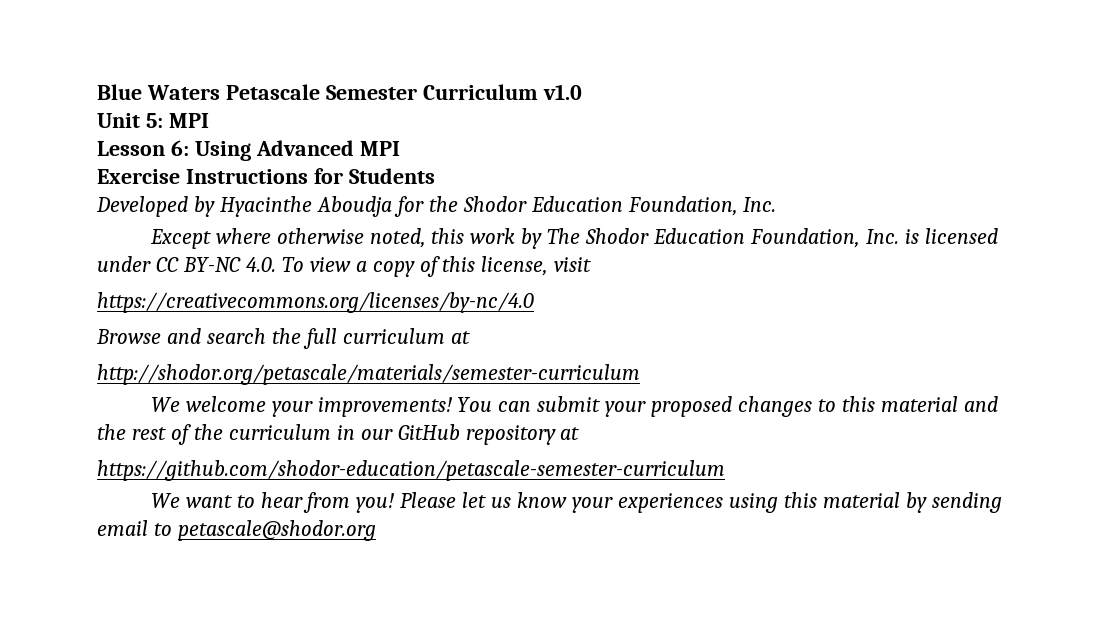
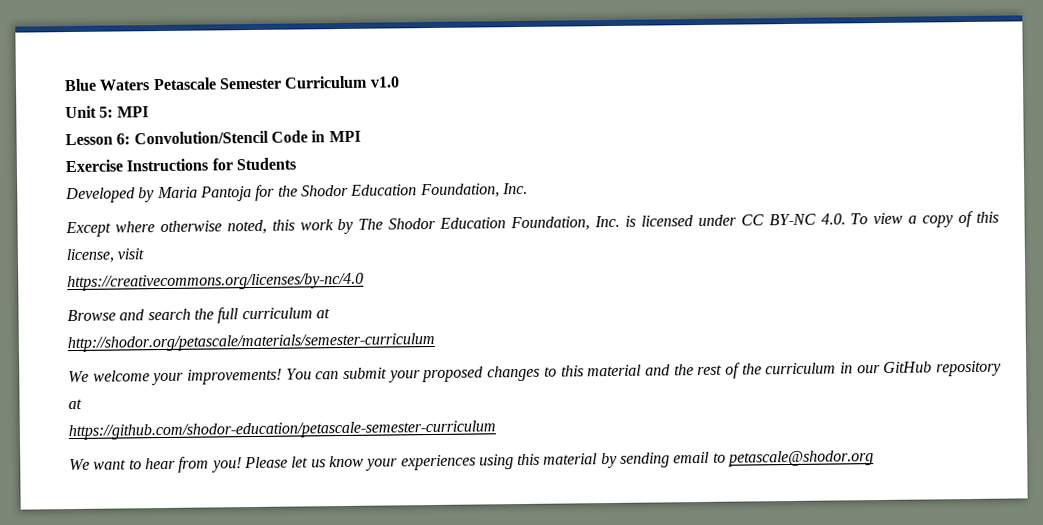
- Lesson 6: Using Advanced MPI
+ Lesson 6: Convolution/Stencil Code in MPI
- Developed by Hyacinthe Aboudja for the Shodor Education Foundation, Inc.
+ Developed by Maria Pantoja for the Shodor Education Foundation, Inc.

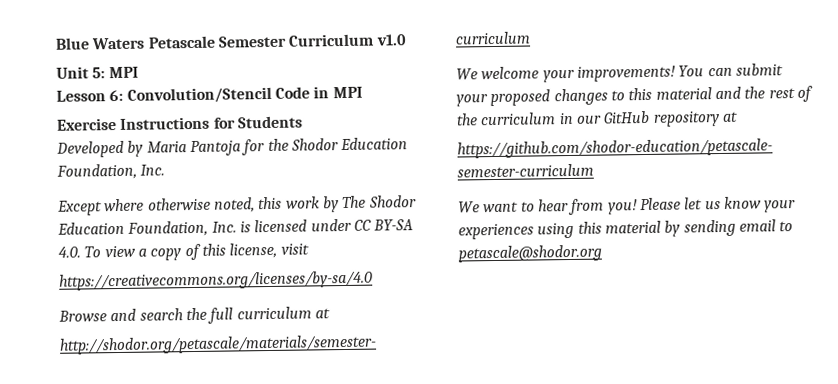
- Except where otherwise noted, this work by The Shodor Education Foundation, Inc. is licensed under CC BY-NC 4.0. To view a copy of this license, visit
+ Except where otherwise noted, this work by The Shodor Education Foundation, Inc. is licensed under CC BY-SA 4.0. To view a copy of this license, visit
- https://creativecommons.org/licenses/by-nc/4.0
+ https://creativecommons.org/licenses/by-sa/4.0

